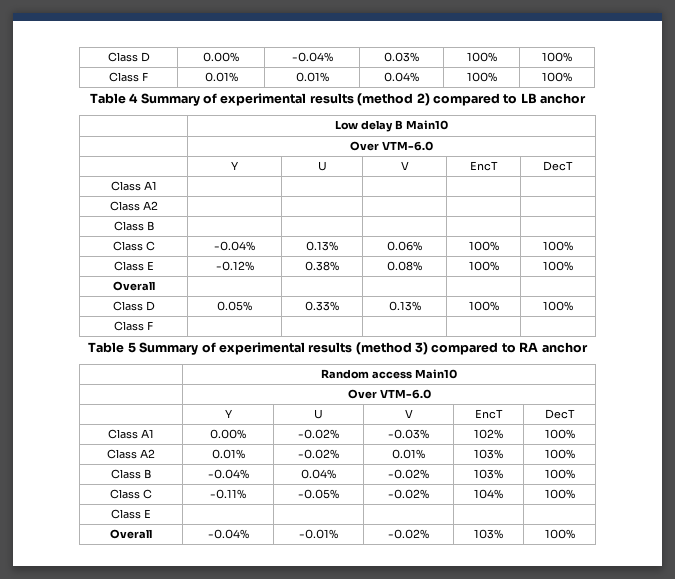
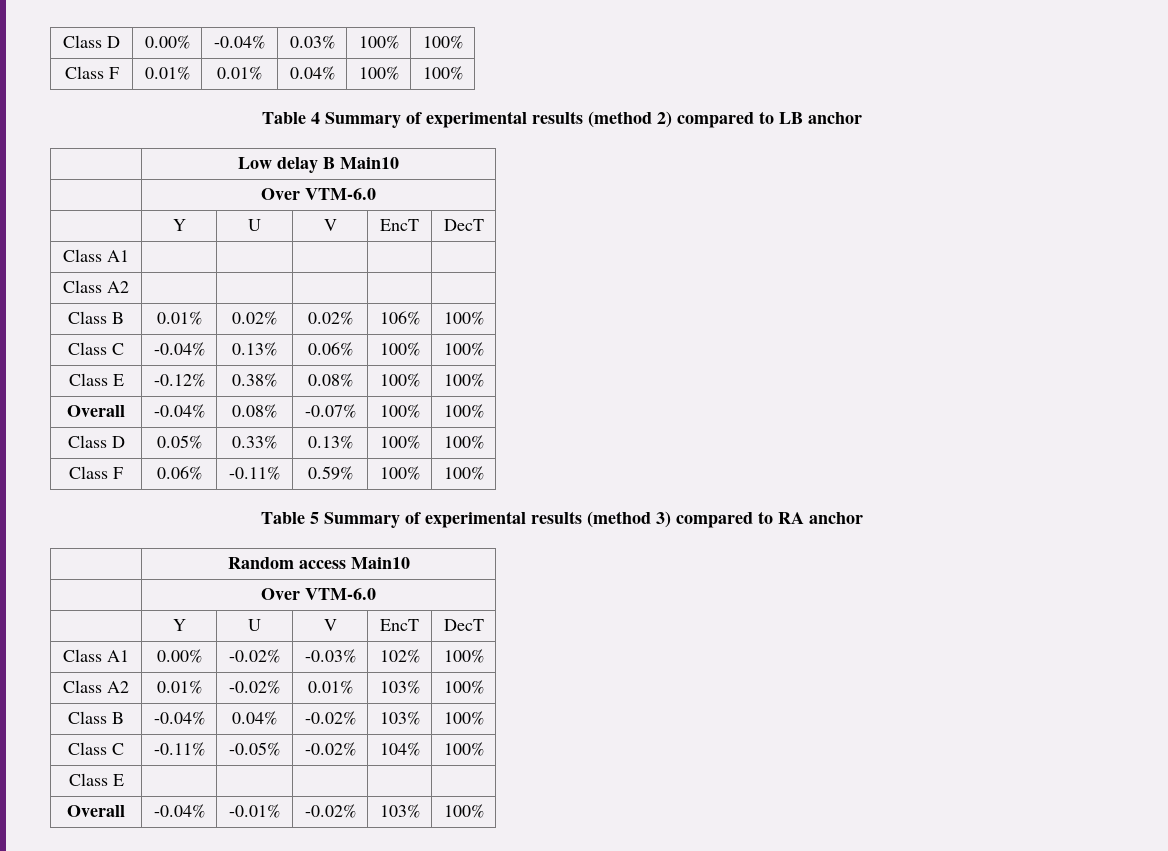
- Class B | | | | |
+ Class B | 0.01% | 0.02% | 0.02% | 106% | 100%
- Overall | | | | |
+ Overall | -0.04% | 0.08% | -0.07% | 100% | 100%
- Class F | | | | |
+ Class F | 0.06% | -0.11% | 0.59% | 100% | 100%

